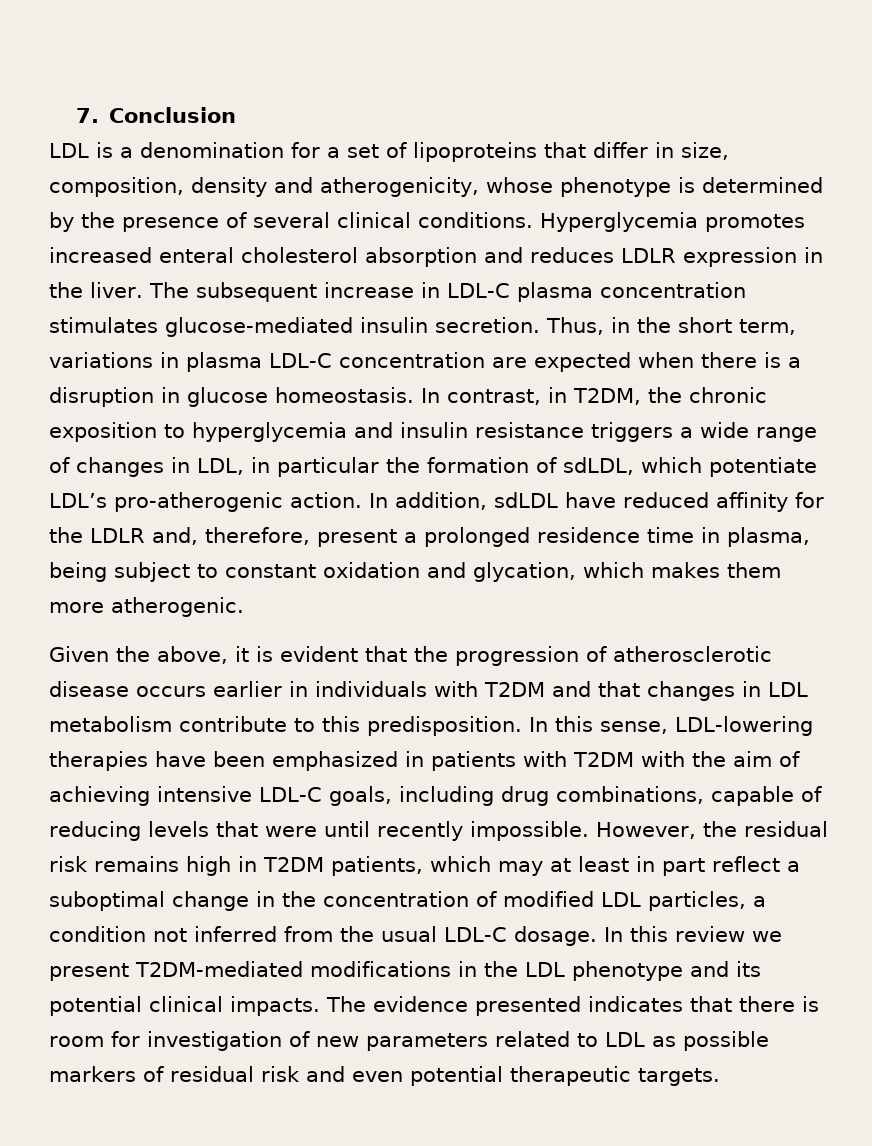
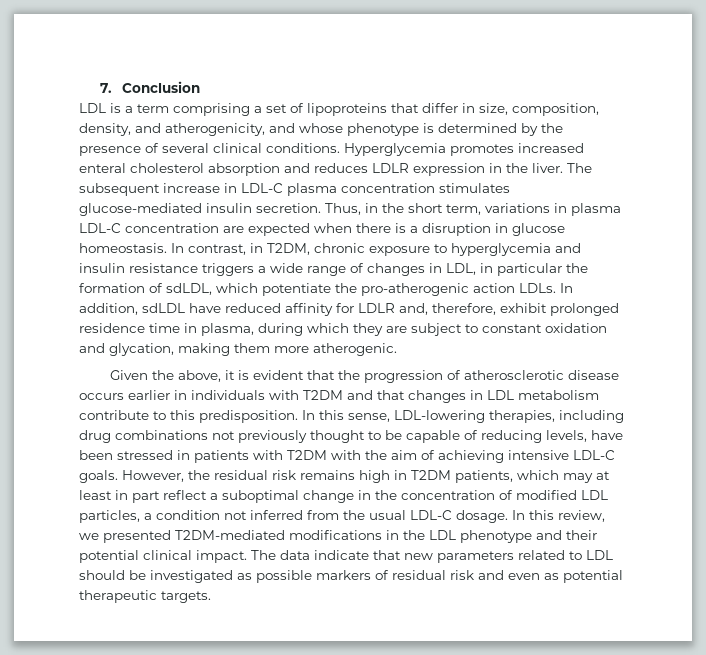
- LDL is a denomination for a set of lipoproteins that differ in size, composition, density and atherogenicity, whose phenotype is determined by the presence of several clinical conditions.
+ LDL is a term comprising a set of lipoproteins that differ in size, composition, density, and atherogenicity, and whose phenotype is determined by the presence of several clinical conditions.
- In contrast, in T2DM, the chronic exposition to hyperglycemia and insulin resistance triggers a wide range of changes in LDL, in particular the formation of sdLDL, which potentiate LDL’s pro-atherogenic action.
+ In contrast, in T2DM, chronic exposure to hyperglycemia and insulin resistance triggers a wide range of changes in LDL, in particular the formation of sdLDL, which potentiate the pro-atherogenic action LDLs.
- In addition, sdLDL have reduced affinity for the LDLR and, therefore, present a prolonged residence time in plasma, being subject to constant oxidation and glycation, which makes them more atherogenic.
+ In addition, sdLDL have reduced affinity for LDLR and, therefore, exhibit prolonged residence time in plasma, during which they are subject to constant oxidation and glycation, making them more atherogenic.
- In this sense, LDL-lowering therapies have been emphasized in patients with T2DM with the aim of achieving intensive LDL-C goals, including drug combinations, capable of reducing levels that were until recently impossible.
+ In this sense, LDL-lowering therapies, including drug combinations not previously thought to be capable of reducing levels, have been stressed in patients with T2DM with the aim of achieving intensive LDL-C goals.
- In this review we present T2DM-mediated modifications in the LDL phenotype and its potential clinical impacts. The evidence presented indicates that there is room for investigation of new parameters related to LDL as possible markers of residual risk and even potential therapeutic targets.
+ In this review, we presented T2DM-mediated modifications in the LDL phenotype and their potential clinical impact. The data indicate that new parameters related to LDL should be investigated as possible markers of residual risk and even as potential therapeutic targets.

